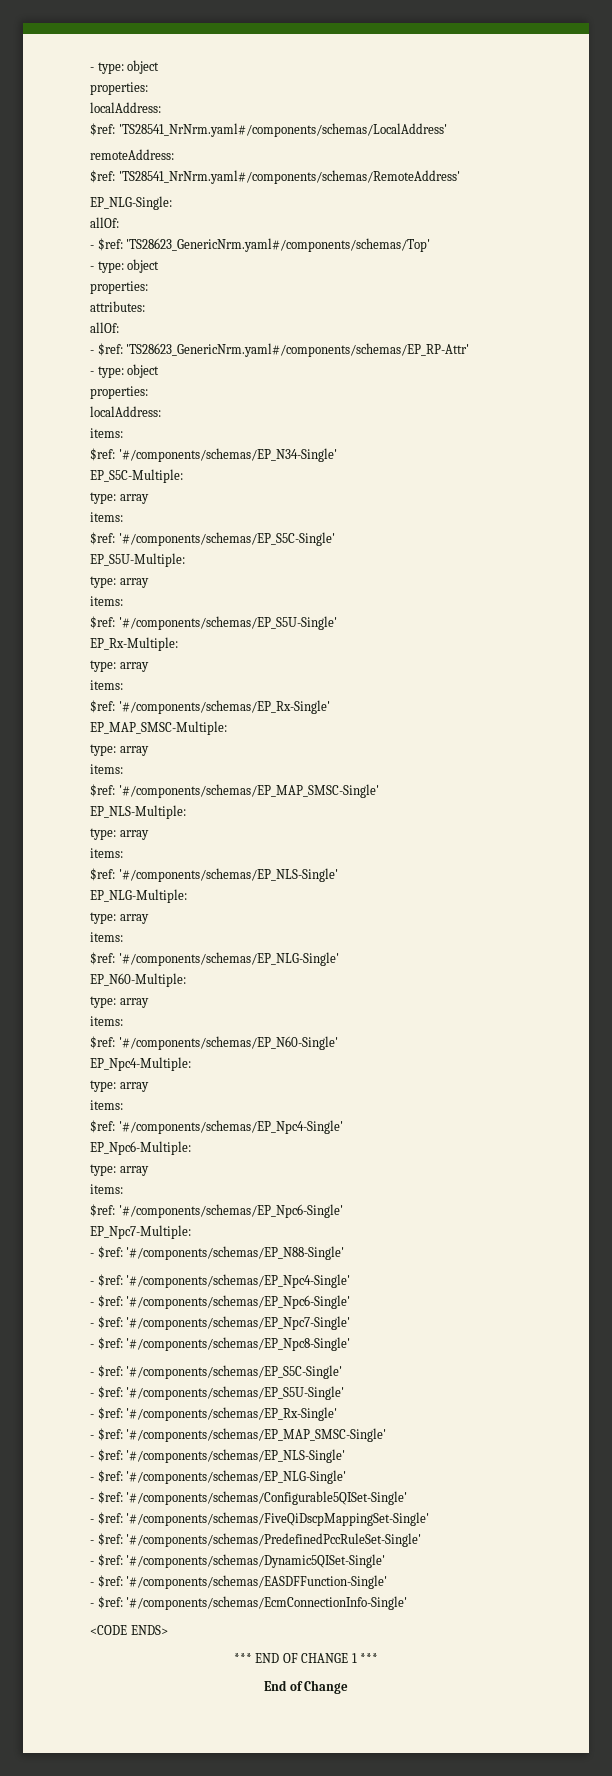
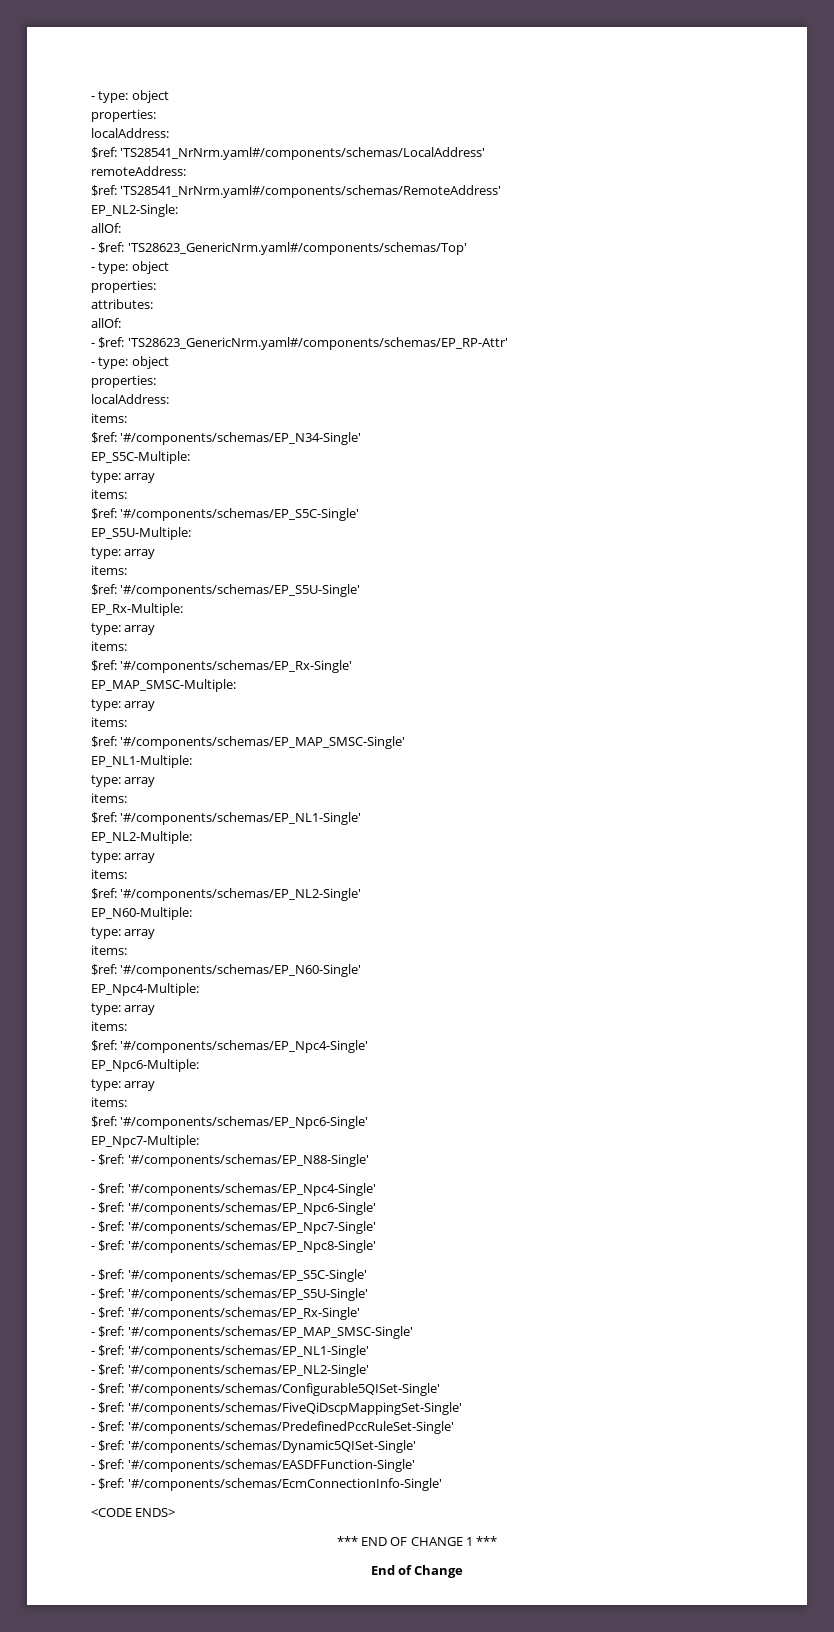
- EP_NLG-Single:
+ EP_NL2-Single:
- EP_NLS-Multiple:
+ EP_NL1-Multiple:
  type: array
  items:
- $ref: '#/components/schemas/EP_NLS-Single'
- EP_NLG-Multiple:
+ $ref: '#/components/schemas/EP_NL1-Single'
+ EP_NL2-Multiple:
  type: array
  items:
- $ref: '#/components/schemas/EP_NLG-Single'
+ $ref: '#/components/schemas/EP_NL2-Single'
- - $ref: '#/components/schemas/EP_NLS-Single'
- - $ref: '#/components/schemas/EP_NLG-Single'
+ - $ref: '#/components/schemas/EP_NL1-Single'
+ - $ref: '#/components/schemas/EP_NL2-Single'

